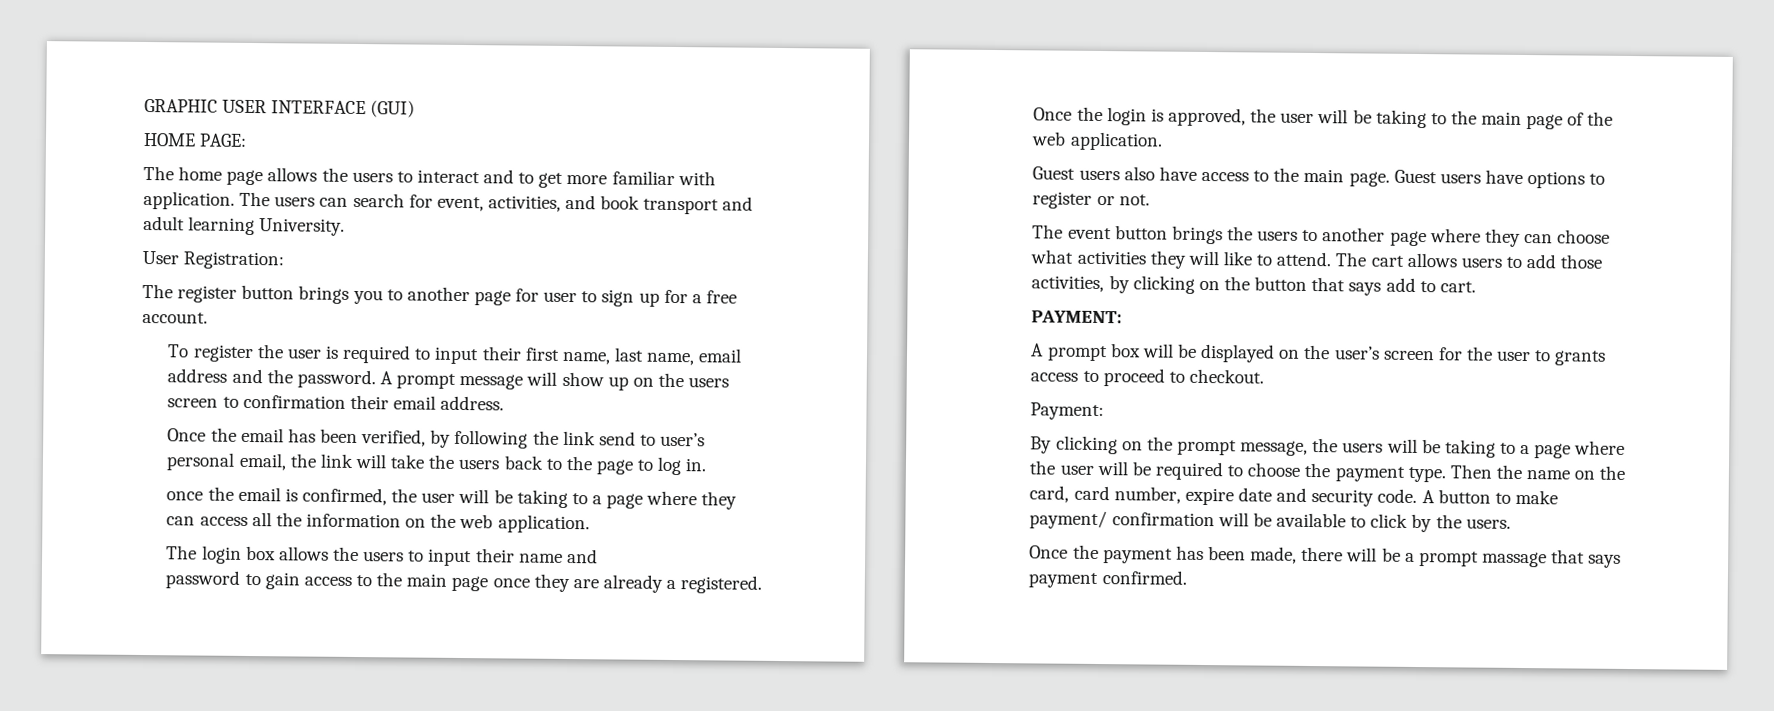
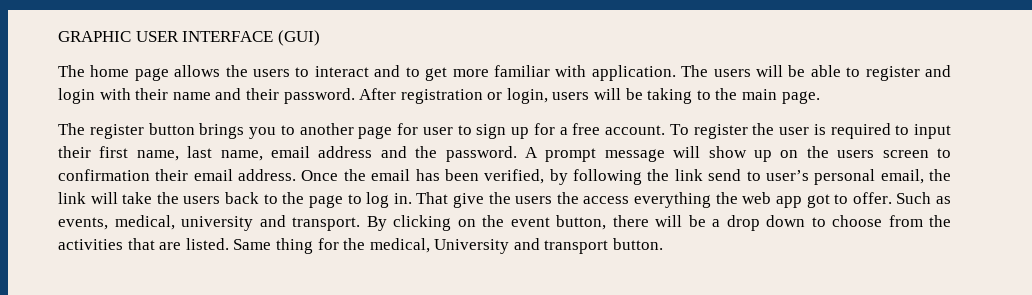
- HOME PAGE:
- The users can search for event, activities, and book transport and adult learning University.
- User Registration:
+ The users will be able to register and login with their name and their password. After registration or login, users will be taking to the main page.
- The register button brings you to another page for user to sign up for a free account.
- To register the user is required to input their first name, last name, email address and the password.
+ The register button brings you to another page for user to sign up for a free account. To register the user is required to input their first name, last name, email address and the password.
- A prompt message will show up on the users screen to confirmation their email address.
- Once the email has been verified, by following the link send to user’s personal email, the link will take the users back to the page to log in.
- once the email is confirmed, the user will be taking to a page where they can access all the information on the web application.
- The login box allows the users to input their name and
- password to gain access to the main page once they are already a registered. Once the login is approved, the user will be taking to the main page of the web application.
- Guest users also have access to the main page. Guest users have options to register or not.
- The event button brings the users to another page where they can choose what activities they will like to attend. The cart allows users to add those activities, by clicking on the button that says add to cart.
- PAYMENT:
- A prompt box will be displayed on the user’s screen for the user to grants access to proceed to checkout.
- Payment:
- By clicking on the prompt message, the users will be taking to a page where the user will be required to choose the payment type. Then the name on the card, card number, expire date and security code. A button to make payment/ confirmation will be available to click by the users.
- Once the payment has been made, there will be a prompt massage that says payment confirmed.
+ A prompt message will show up on the users screen to confirmation their email address. Once the email has been verified, by following the link send to user’s personal email, the link will take the users back to the page to log in. That give the users the access everything the web app got to offer. Such as events, medical, university and transport. By clicking on the event button, there will be a drop down to choose from the activities that are listed. Same thing for the medical, University and transport button.

